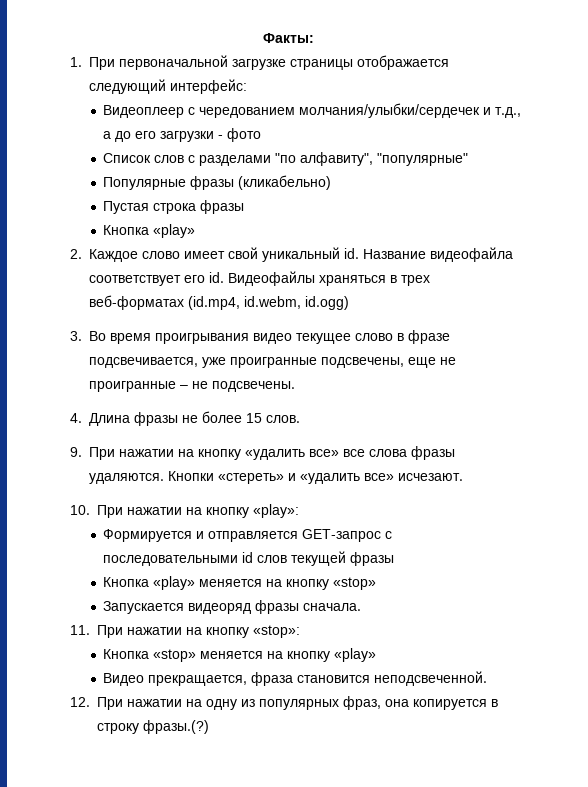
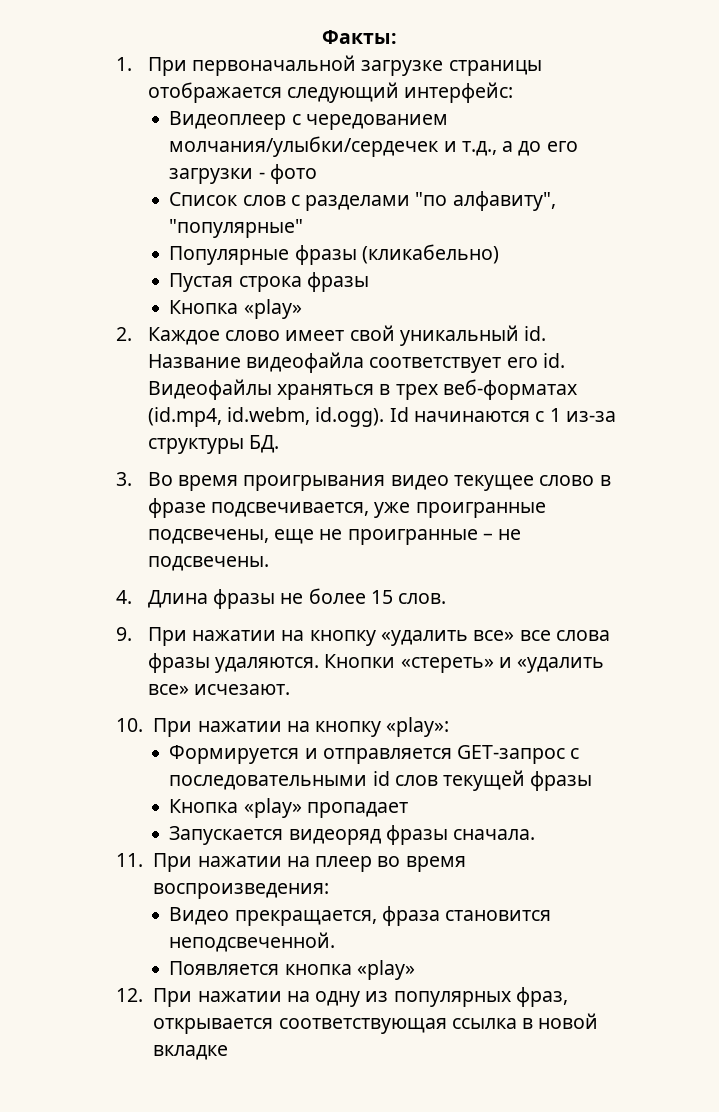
- Видеофайлы храняться в трех веб-форматах (id.mp4, id.webm, id.ogg)
+ Видеофайлы храняться в трех веб-форматах (id.mp4, id.webm, id.ogg). Id начинаются с 1 из-за структуры БД.
- Кнопка «play» меняется на кнопку «stop»
+ Кнопка «play» пропадает
- 11. При нажатии на кнопку «stop»:
- Кнопка «stop» меняется на кнопку «play»
+ 11. При нажатии на плеер во время воспроизведения:
+ Появляется кнопка «play»
- 12. При нажатии на одну из популярных фраз, она копируется в строку фразы.(?)
+ 12. При нажатии на одну из популярных фраз, открывается соответствующая ссылка в новой вкладке

